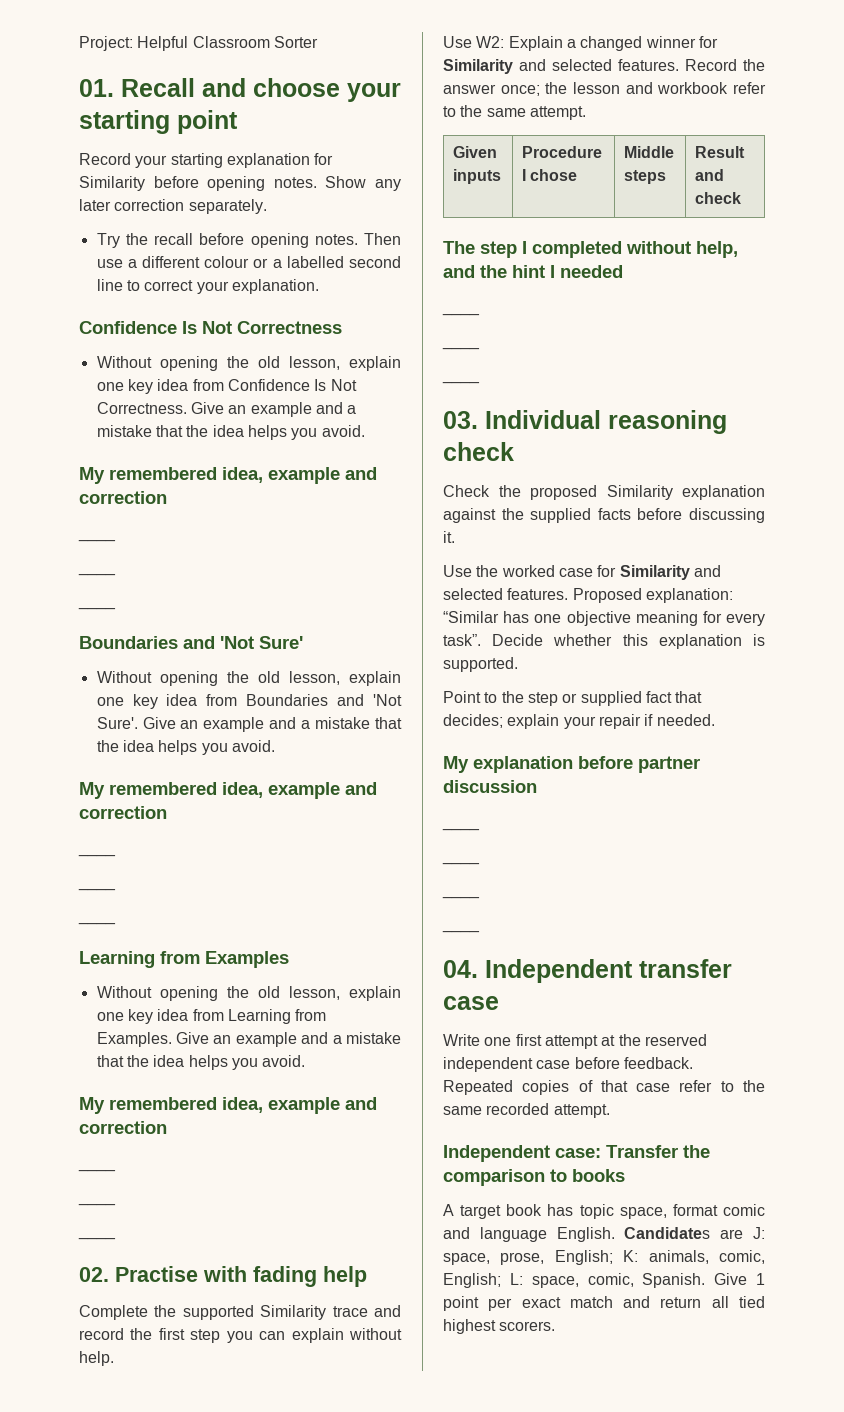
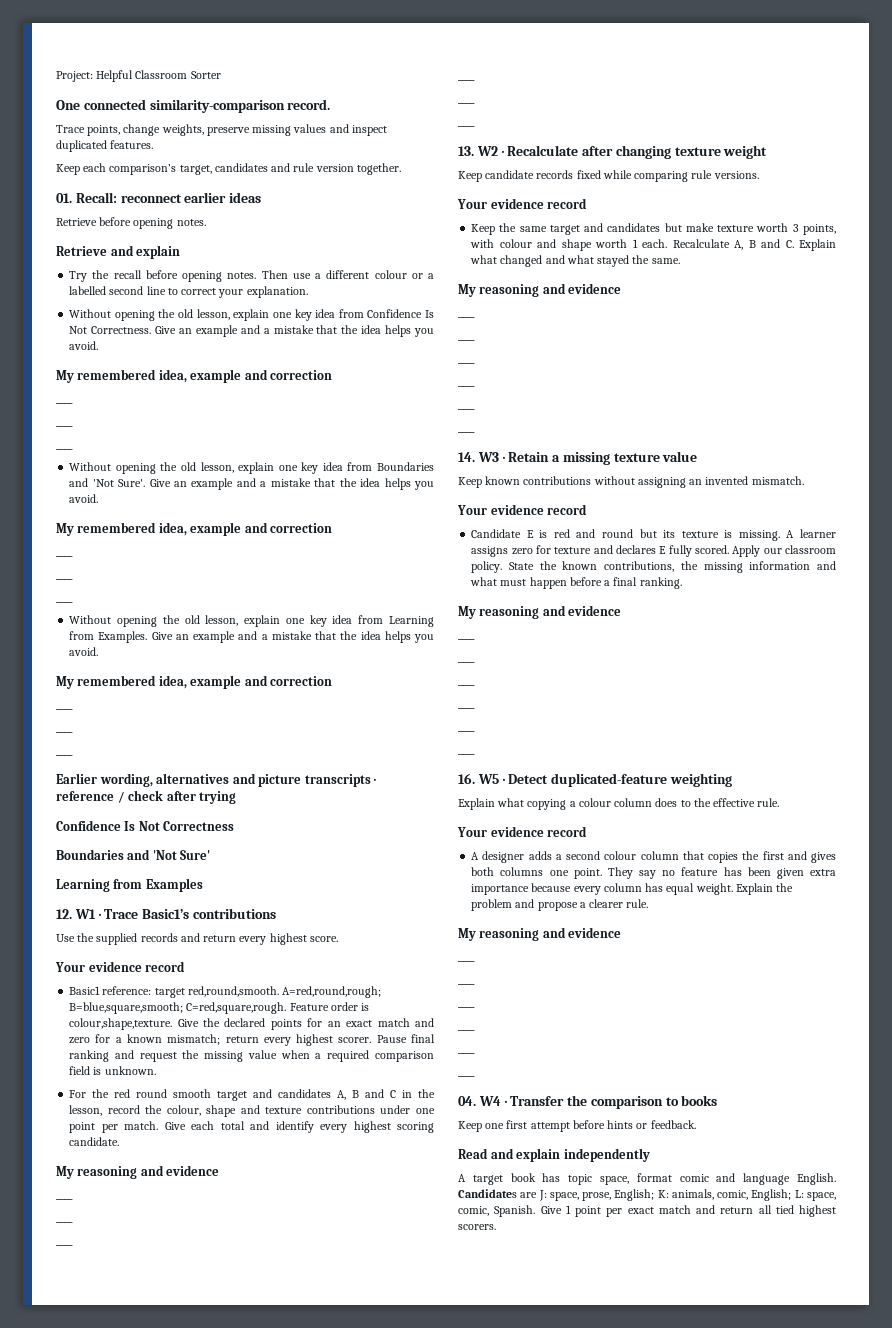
- 01. Recall and choose your starting point
- Record your starting explanation for Similarity before opening notes. Show any later correction separately.
+ One connected similarity-comparison record.
+ Trace points, change weights, preserve missing values and inspect duplicated features.
+ Keep each comparison’s target, candidates and rule version together.
+ 01. Recall: reconnect earlier ideas
+ Retrieve before opening notes.
+ Retrieve and explain
- Confidence Is Not Correctness
- Boundaries and 'Not Sure'
- Learning from Examples
- 02. Practise with fading help
- Complete the supported Similarity trace and record the first step you can explain without help.
- Use W2: Explain a changed winner for Similarity and selected features. Record the answer once; the lesson and workbook refer to the same attempt.
- Given inputs | Procedure I chose | Middle steps | Result and check
- The step I completed without help, and the hint I needed
+ Earlier wording, alternatives and picture transcripts · reference / check after trying
+ Confidence Is Not Correctness
+ Boundaries and 'Not Sure'
+ Learning from Examples
+ 12. W1 · Trace Basic1’s contributions
+ Use the supplied records and return every highest score.
+ Your evidence record
+ Basic1 reference: target red,round,smooth. A=red,round,rough; B=blue,square,smooth; C=red,square,rough. Feature order is colour,shape,texture. Give the declared points for an exact match and zero for a known mismatch; return every highest scorer. Pause final ranking and request the missing value when a required comparison field is unknown.
+ For the red round smooth target and candidates A, B and C in the lesson, record the colour, shape and texture contributions under one point per match. Give each total and identify every highest scoring candidate.
+ My reasoning and evidence
  ____
  ____
  ____
- 03. Individual reasoning check
- Check the proposed Similarity explanation against the supplied facts before discussing it.
- Use the worked case for Similarity and selected features. Proposed explanation: “Similar has one objective meaning for every task”. Decide whether this explanation is supported.
- Point to the step or supplied fact that decides; explain your repair if needed.
- My explanation before partner discussion
+ ____
+ ____
+ ____
+ 13. W2 · Recalculate after changing texture weight
+ Keep candidate records fixed while comparing rule versions.
+ Your evidence record
+ Keep the same target and candidates but make texture worth 3 points, with colour and shape worth 1 each. Recalculate A, B and C. Explain what changed and what stayed the same.
+ My reasoning and evidence
+ ____
+ ____
+ ____
+ ____
+ ____
+ ____
+ 14. W3 · Retain a missing texture value
+ Keep known contributions without assigning an invented mismatch.
+ Your evidence record
+ Candidate E is red and round but its texture is missing. A learner assigns zero for texture and declares E fully scored. Apply our classroom policy. State the known contributions, the missing information and what must happen before a final ranking.
+ My reasoning and evidence
+ ____
+ ____
+ ____
+ ____
+ ____
+ ____
+ 16. W5 · Detect duplicated-feature weighting
+ Explain what copying a colour column does to the effective rule.
+ Your evidence record
+ A designer adds a second colour column that copies the first and gives both columns one point. They say no feature has been given extra importance because every column has equal weight. Explain the problem and propose a clearer rule.
+ My reasoning and evidence
+ ____
+ ____
- 04. Independent transfer case
- Write one first attempt at the reserved independent case before feedback. Repeated copies of that case refer to the same recorded attempt.
- Independent case: Transfer the comparison to books
+ 04. W4 · Transfer the comparison to books
+ Keep one first attempt before hints or feedback.
+ Read and explain independently

